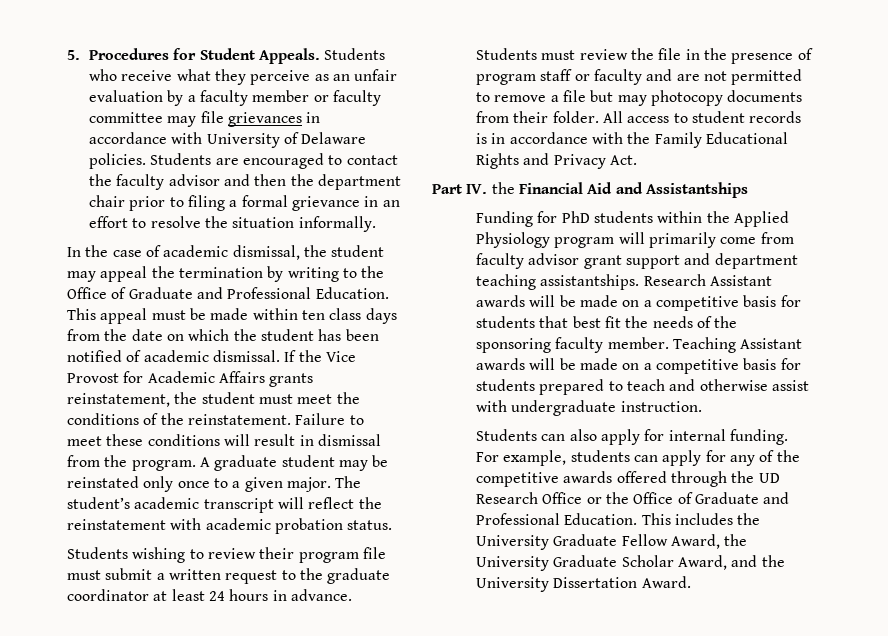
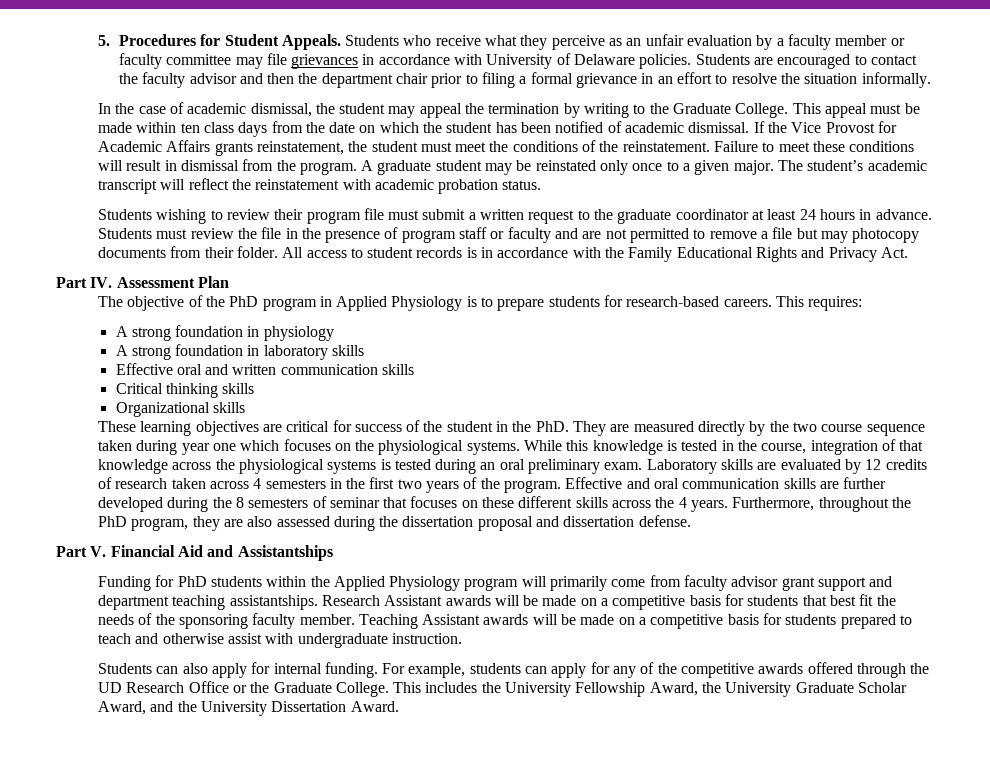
- In the case of academic dismissal, the student may appeal the termination by writing to the Office of Graduate and Professional Education.
+ In the case of academic dismissal, the student may appeal the termination by writing to the Graduate College.
- Part IV. the Financial Aid and Assistantships
+ Part IV. Assessment Plan
+ The objective of the PhD program in Applied Physiology is to prepare students for research-based careers. This requires:
+ A strong foundation in physiology
+ A strong foundation in laboratory skills
+ Effective oral and written communication skills
+ Critical thinking skills
+ Organizational skills
+ These learning objectives are critical for success of the student in the PhD. They are measured directly by the two course sequence taken during year one which focuses on the physiological systems. While this knowledge is tested in the course, integration of that knowledge across the physiological systems is tested during an oral preliminary exam. Laboratory skills are evaluated by 12 credits of research taken across 4 semesters in the first two years of the program. Effective and oral communication skills are further developed during the 8 semesters of seminar that focuses on these different skills across the 4 years. Furthermore, throughout the PhD program, they are also assessed during the dissertation proposal and dissertation defense.
+ Part V. Financial Aid and Assistantships
- For example, students can apply for any of the competitive awards offered through the UD Research Office or the Office of Graduate and Professional Education.
+ For example, students can apply for any of the competitive awards offered through the UD Research Office or the Graduate College.
- This includes the University Graduate Fellow Award, the University Graduate Scholar Award, and the University Dissertation Award.
+ This includes the University Fellowship Award, the University Graduate Scholar Award, and the University Dissertation Award.

